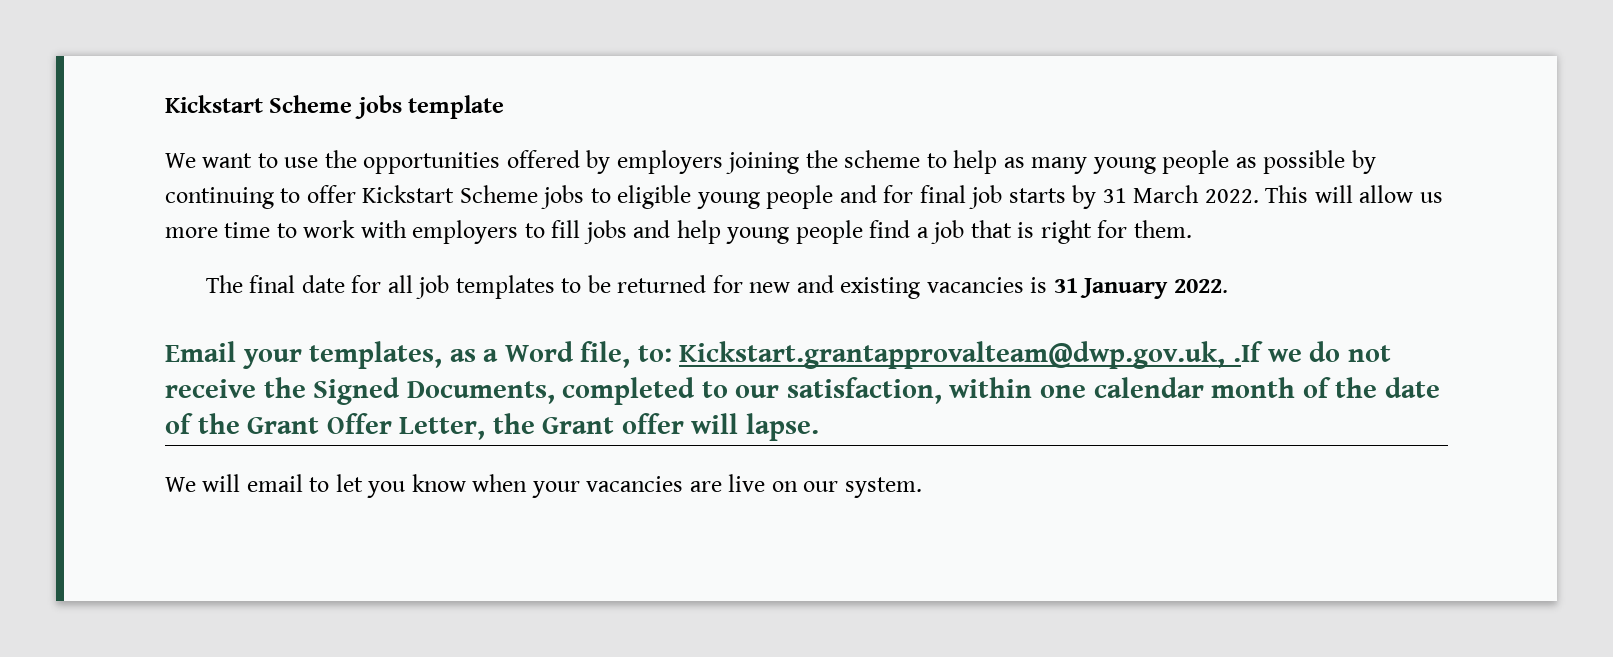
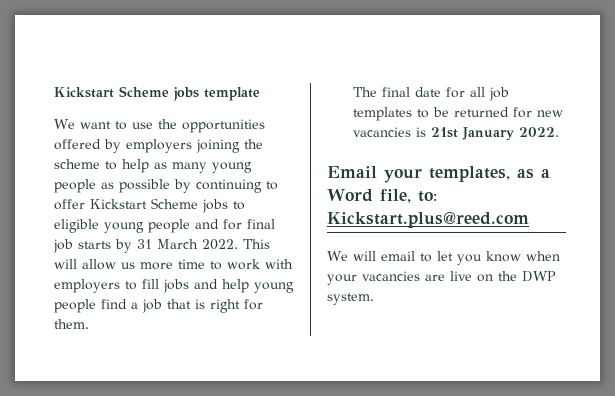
- The final date for all job templates to be returned for new and existing vacancies is 31 January 2022.
+ The final date for all job templates to be returned for new vacancies is 21st January 2022.
- Email your templates, as a Word file, to: Kickstart.grantapprovalteam@dwp.gov.uk, .If we do not receive the Signed Documents, completed to our satisfaction, within one calendar month of the date of the Grant Offer Letter, the Grant offer will lapse.
+ Email your templates, as a Word file, to: Kickstart.plus@reed.com
- We will email to let you know when your vacancies are live on our system.
+ We will email to let you know when your vacancies are live on the DWP system.

